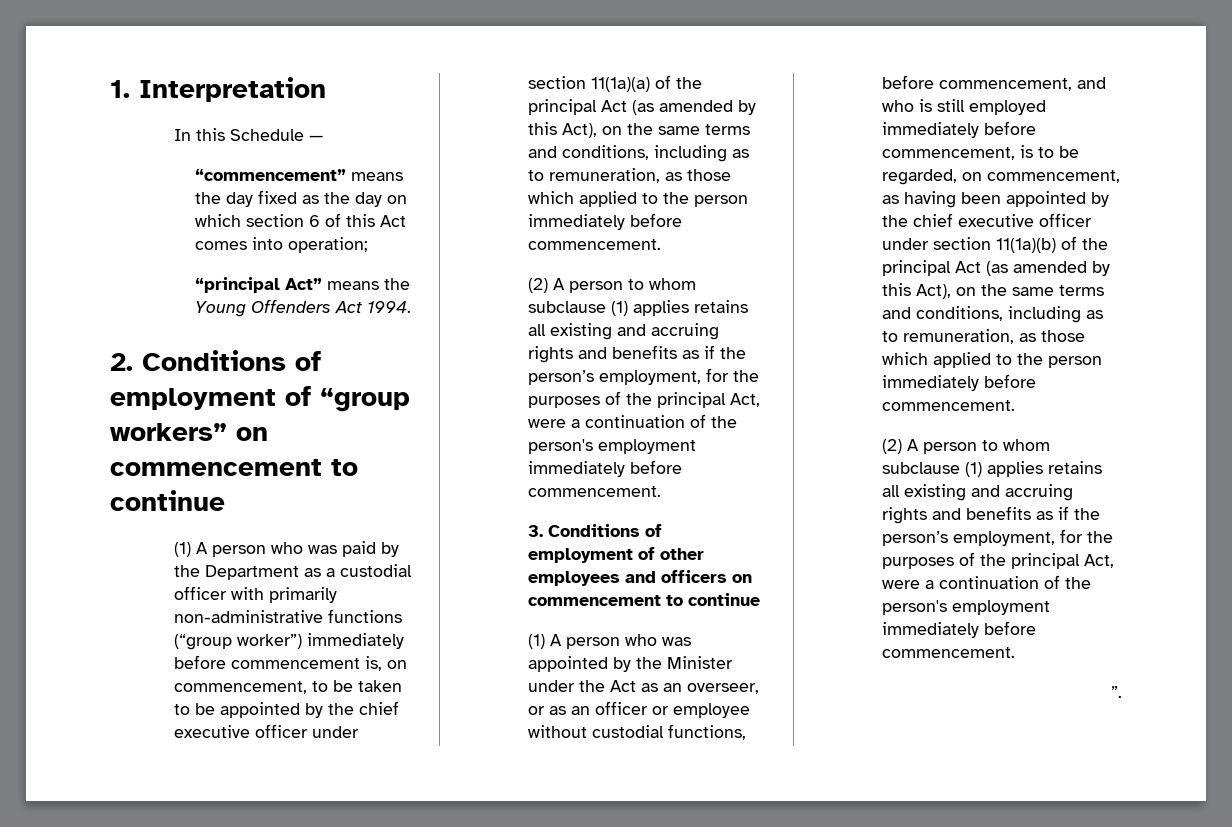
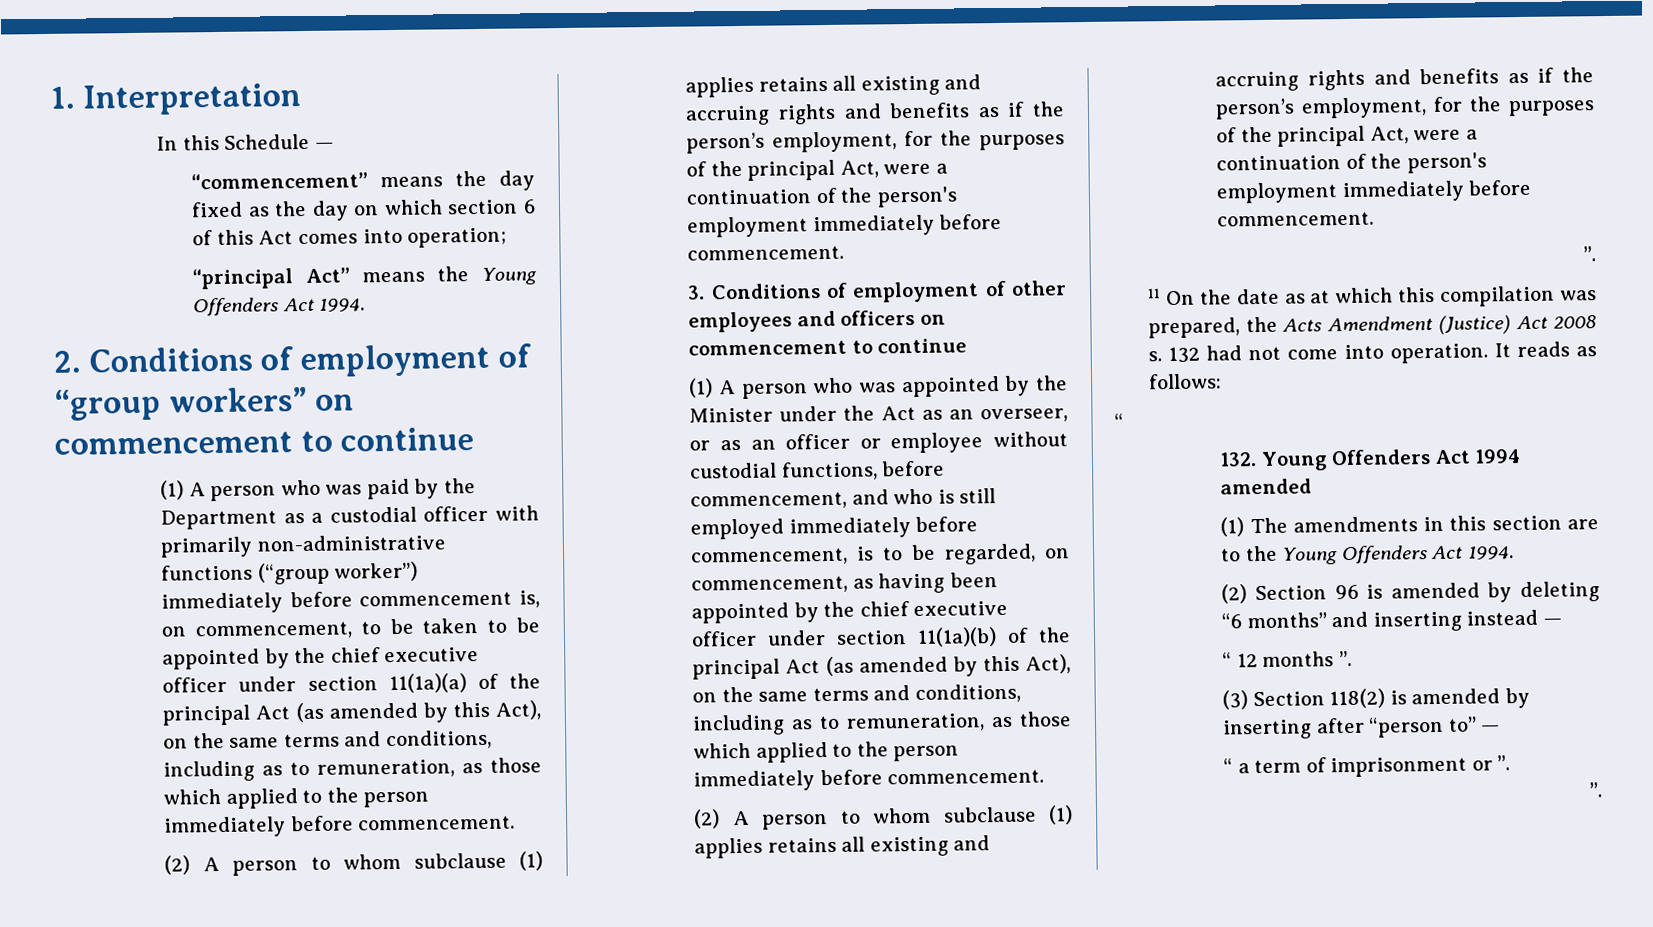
+ 11 On the date as at which this compilation was prepared, the Acts Amendment (Justice) Act 2008 s. 132 had not come into operation. It reads as follows:
+ “
+ 132. Young Offenders Act 1994 amended
+ (1) The amendments in this section are to the Young Offenders Act 1994.
+ (2) Section 96 is amended by deleting “6 months” and inserting instead —
+ “ 12 months ”.
+ (3) Section 118(2) is amended by inserting after “person to” —
+ “ a term of imprisonment or ”.
+ ”.

